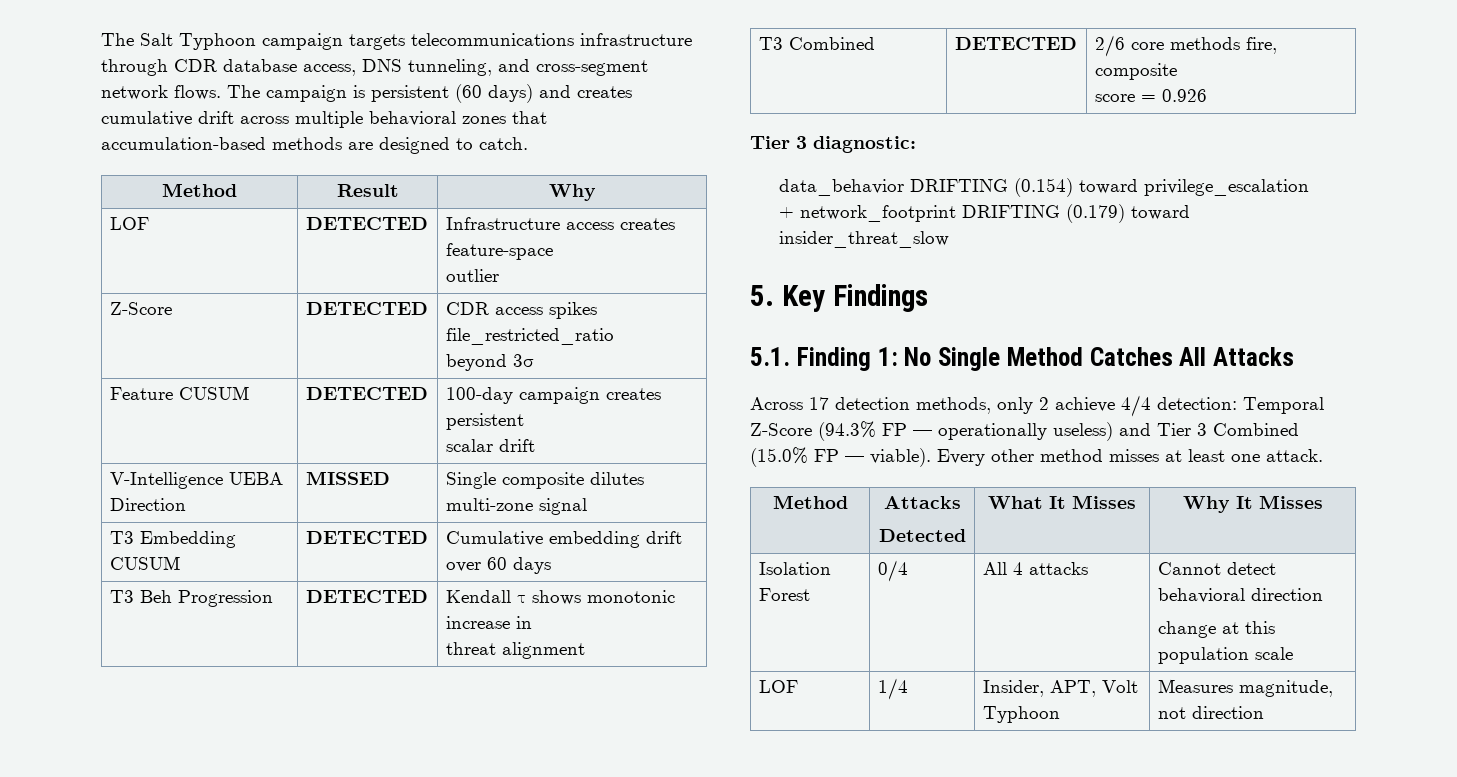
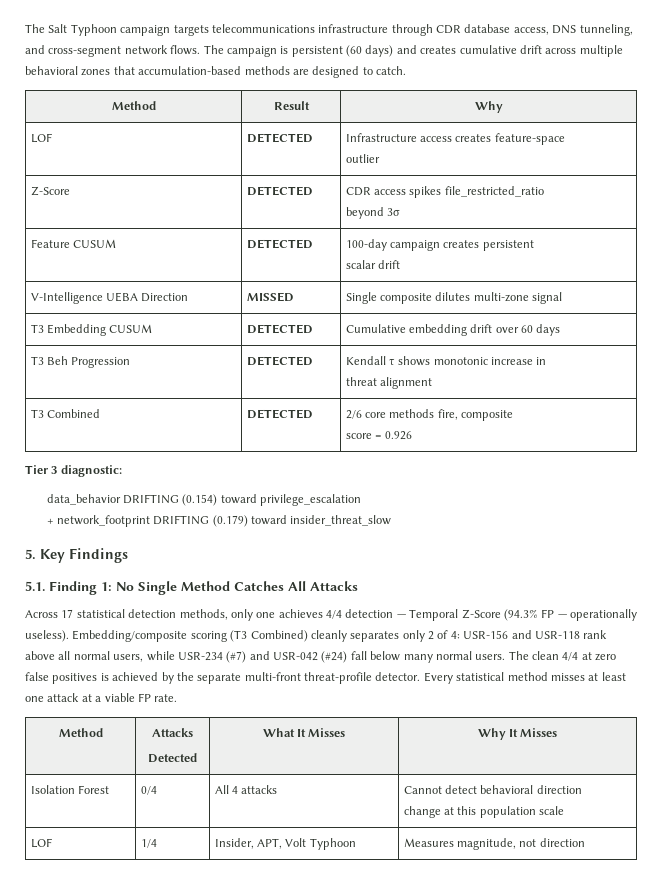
- Across 17 detection methods, only 2 achieve 4/4 detection: Temporal Z-Score (94.3% FP — operationally useless) and Tier 3 Combined (15.0% FP — viable). Every other method misses at least one attack.
+ Across 17 statistical detection methods, only one achieves 4/4 detection — Temporal Z-Score (94.3% FP — operationally useless). Embedding/composite scoring (T3 Combined) cleanly separates only 2 of 4: USR-156 and USR-118 rank above all normal users, while USR-234 (#7) and USR-042 (#24) fall below many normal users. The clean 4/4 at zero false positives is achieved by the separate multi-front threat-profile detector. Every statistical method misses at least one attack at a viable FP rate.

